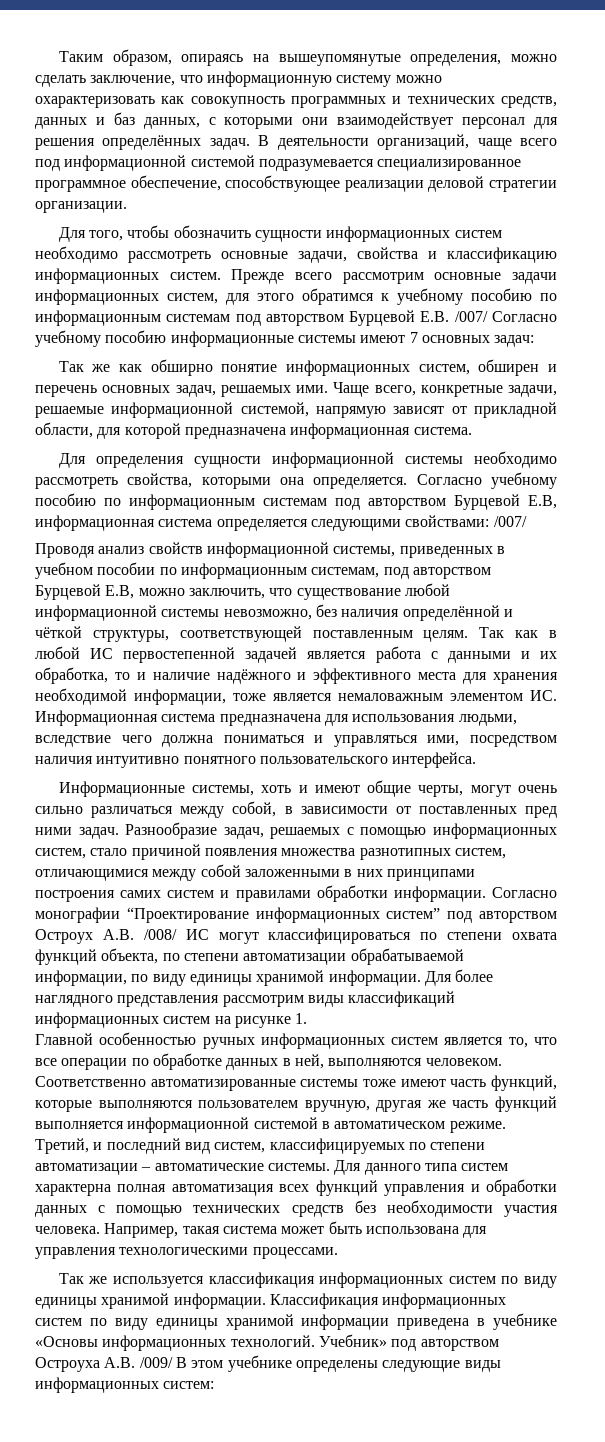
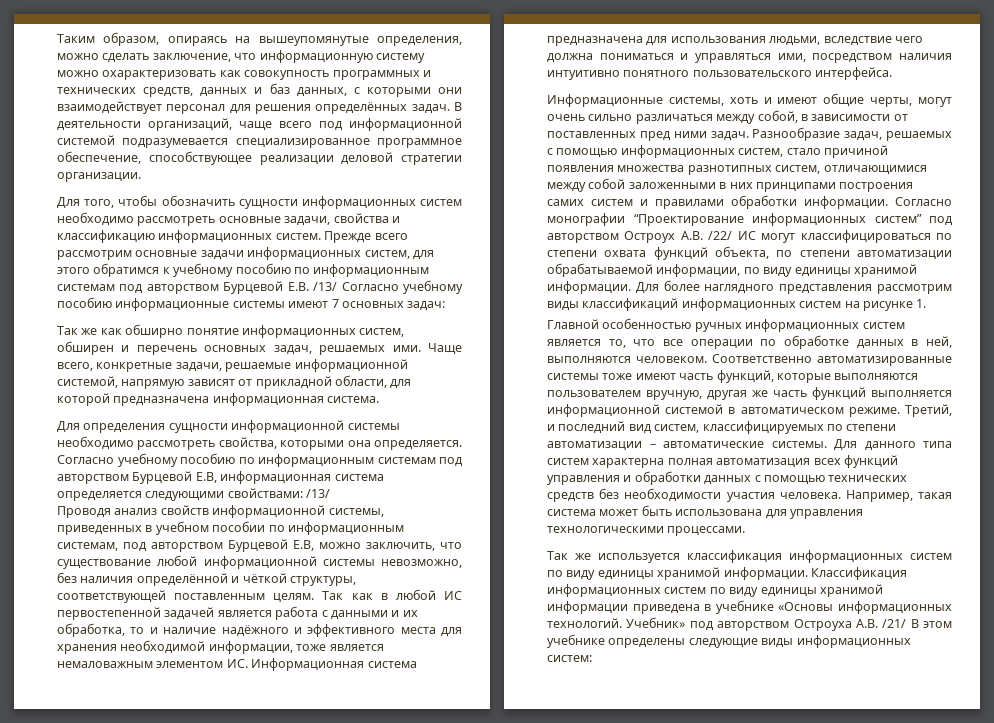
- Прежде всего рассмотрим основные задачи информационных систем, для этого обратимся к учебному пособию по информационным системам под авторством Бурцевой Е.В. /007/ Согласно учебному пособию информационные системы имеют 7 основных задач:
+ Прежде всего рассмотрим основные задачи информационных систем, для этого обратимся к учебному пособию по информационным системам под авторством Бурцевой Е.В. /13/ Согласно учебному пособию информационные системы имеют 7 основных задач:
- Согласно учебному пособию по информационным системам под авторством Бурцевой Е.В, информационная система определяется следующими свойствами: /007/
+ Согласно учебному пособию по информационным системам под авторством Бурцевой Е.В, информационная система определяется следующими свойствами: /13/
- Согласно монографии “Проектирование информационных систем” под авторством Остроух А.В. /008/ ИС могут классифицироваться по степени охвата функций объекта, по степени автоматизации обрабатываемой информации, по виду единицы хранимой информации.
+ Согласно монографии “Проектирование информационных систем” под авторством Остроух А.В. /22/ ИС могут классифицироваться по степени охвата функций объекта, по степени автоматизации обрабатываемой информации, по виду единицы хранимой информации.
- Учебник» под авторством Остроуха А.В. /009/ В этом учебнике определены следующие виды информационных систем:
+ Учебник» под авторством Остроуха А.В. /21/ В этом учебнике определены следующие виды информационных систем:

